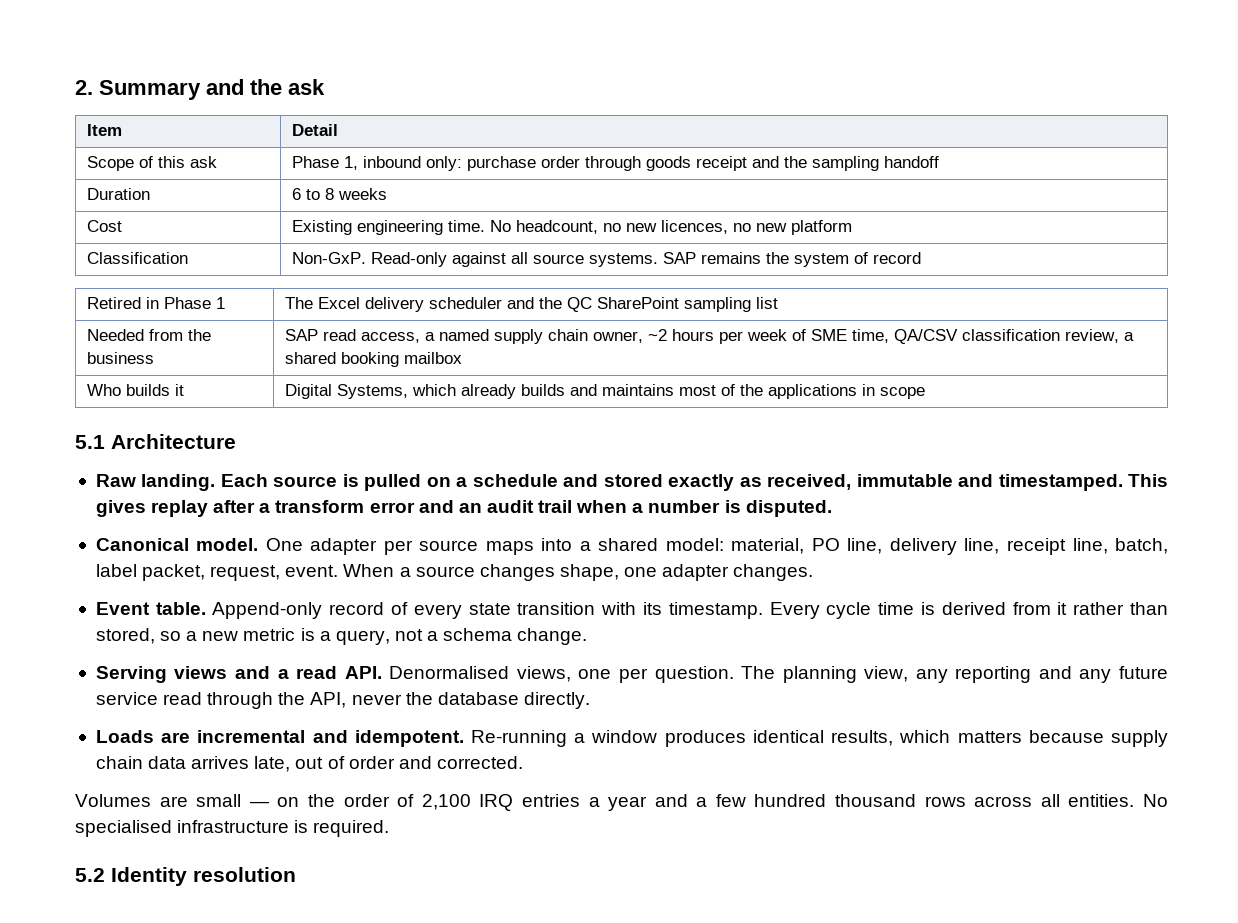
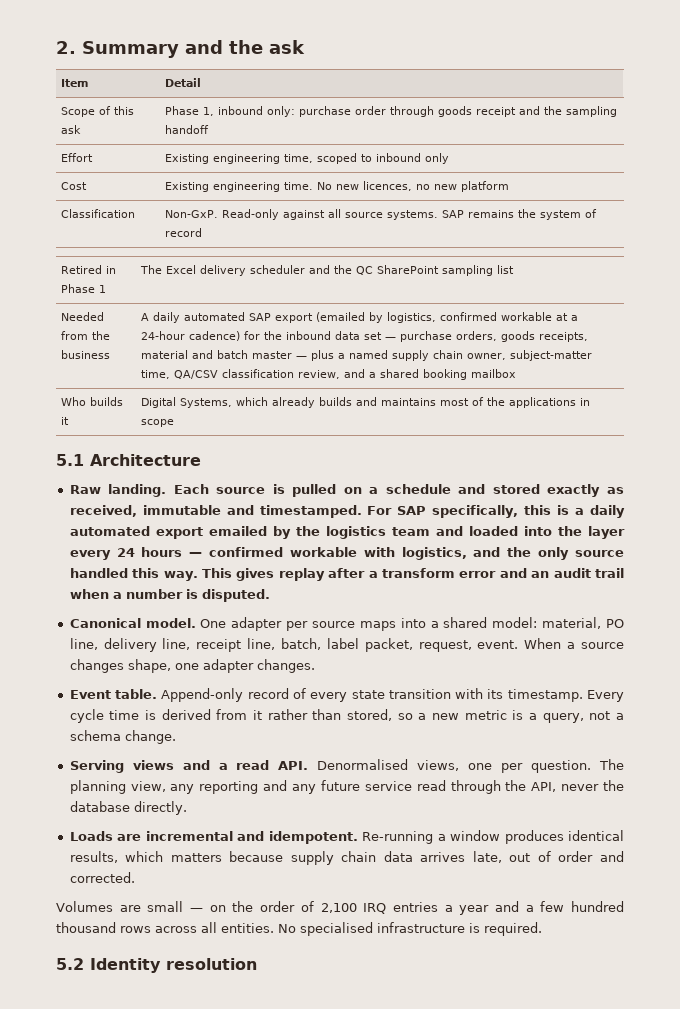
- Duration | 6 to 8 weeks
+ Effort | Existing engineering time, scoped to inbound only
- Cost | Existing engineering time. No headcount, no new licences, no new platform
+ Cost | Existing engineering time. No new licences, no new platform
- SAP read access, a named supply chain owner, ~2 hours per week of SME time, QA/CSV classification review, a shared booking mailbox
+ A daily automated SAP export (emailed by logistics, confirmed workable at a 24-hour cadence) for the inbound data set — purchase orders, goods receipts, material and batch master — plus a named supply chain owner, subject-matter time, QA/CSV classification review, and a shared booking mailbox
+ For SAP specifically, this is a daily automated export emailed by the logistics team and loaded into the layer every 24 hours — confirmed workable with logistics, and the only source handled this way.

